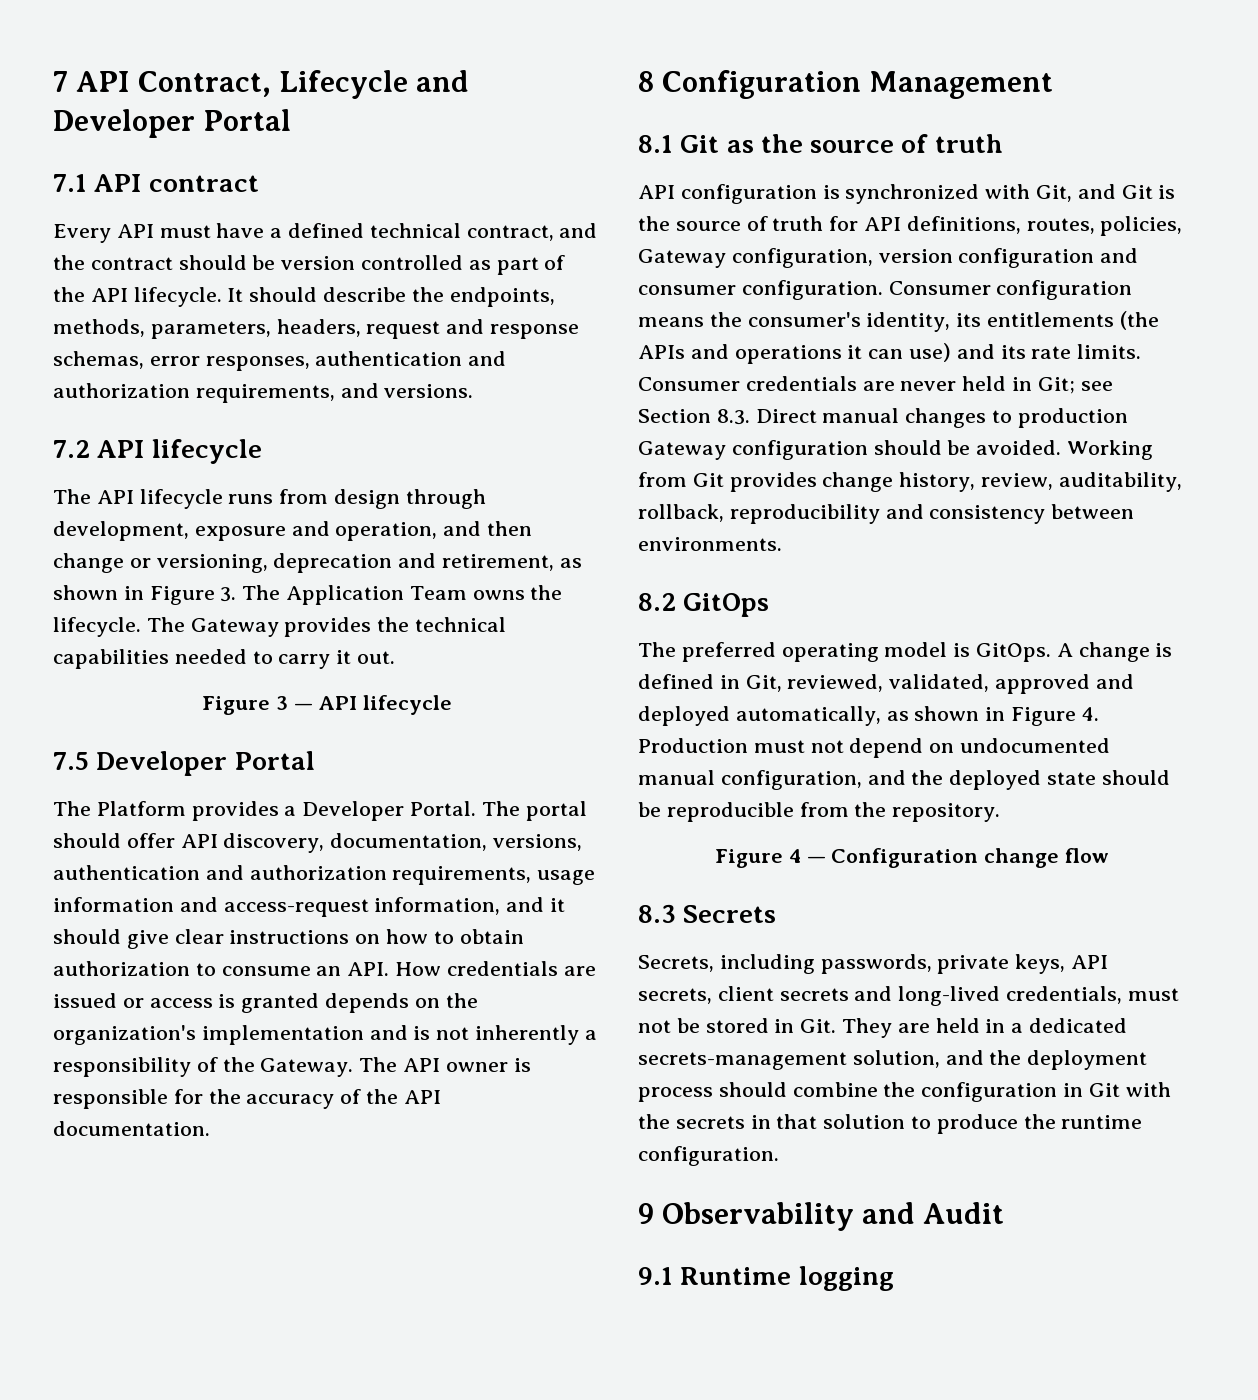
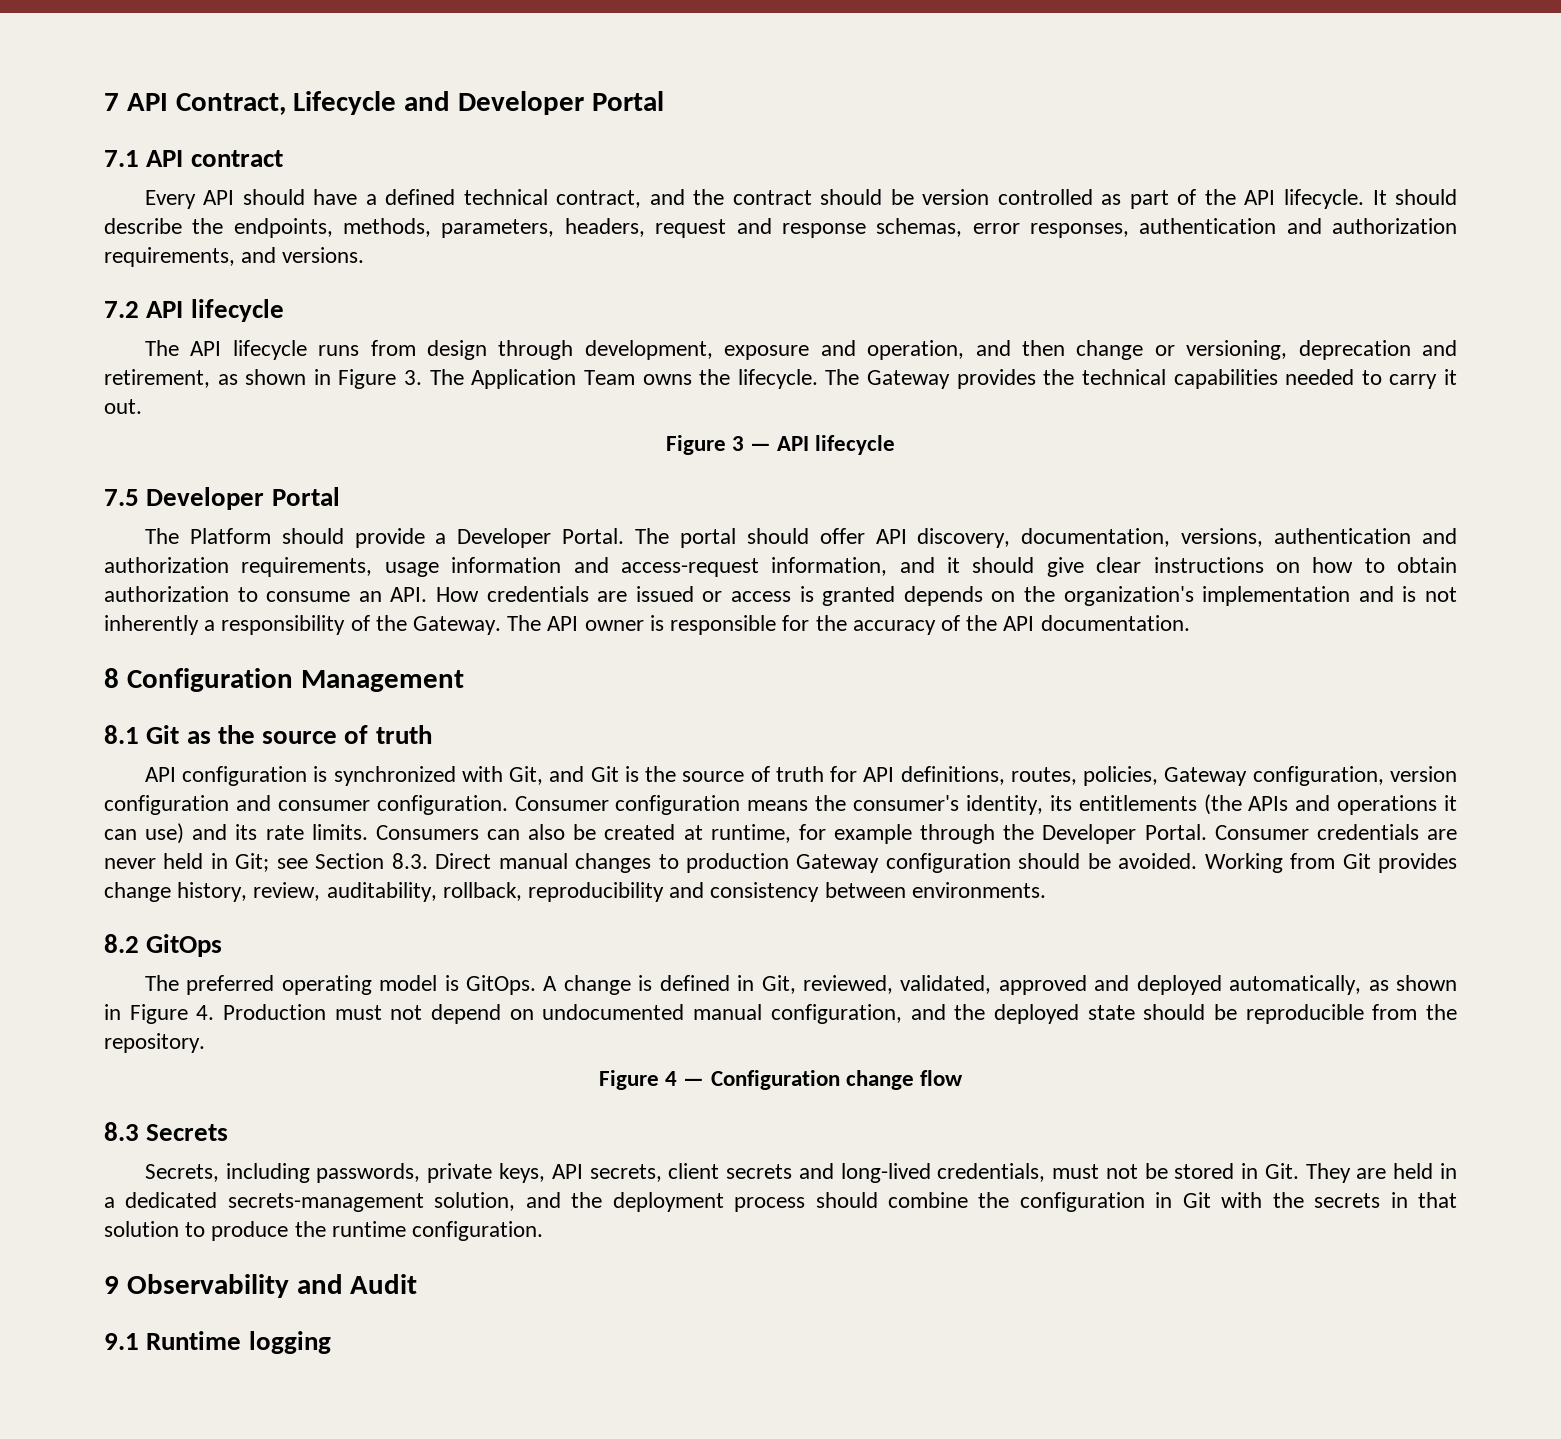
- Every API must have a defined technical contract, and the contract should be version controlled as part of the API lifecycle.
+ Every API should have a defined technical contract, and the contract should be version controlled as part of the API lifecycle.
- The Platform provides a Developer Portal.
+ The Platform should provide a Developer Portal.
+ Consumers can also be created at runtime, for example through the Developer Portal.

